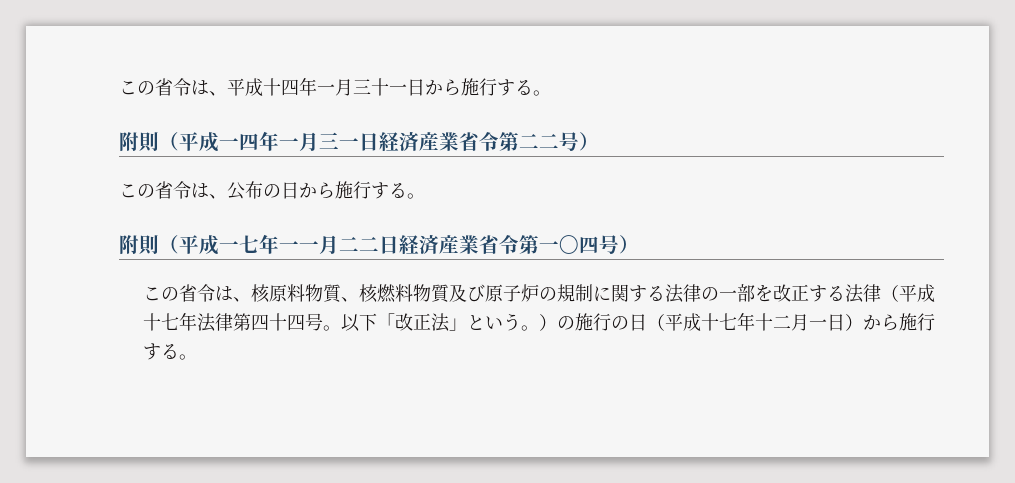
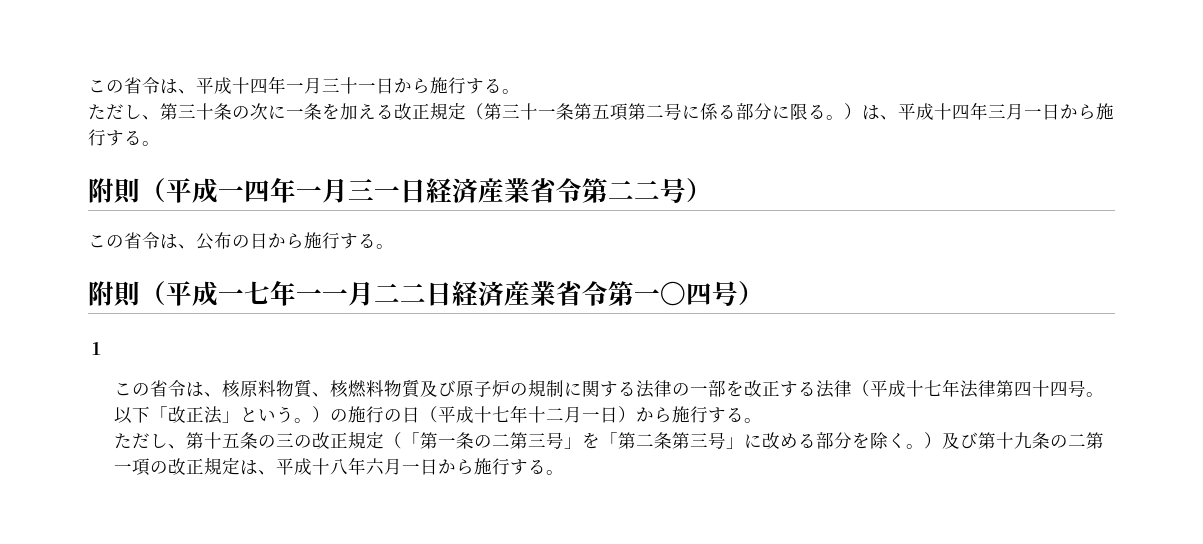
+ ただし、第三十条の次に一条を加える改正規定（第三十一条第五項第二号に係る部分に限る。）は、平成十四年三月一日から施行する。
+ １
+ ただし、第十五条の三の改正規定（「第一条の二第三号」を「第二条第三号」に改める部分を除く。）及び第十九条の二第一項の改正規定は、平成十八年六月一日から施行する。

